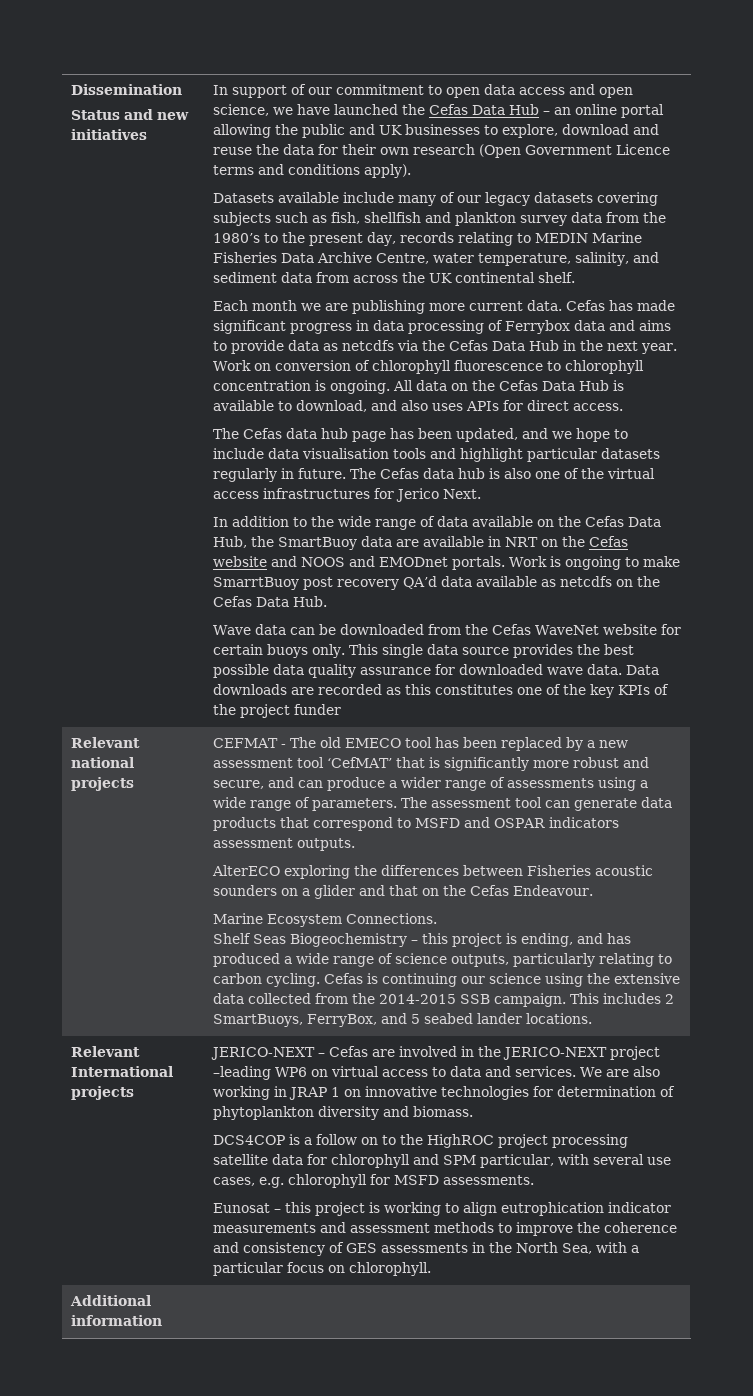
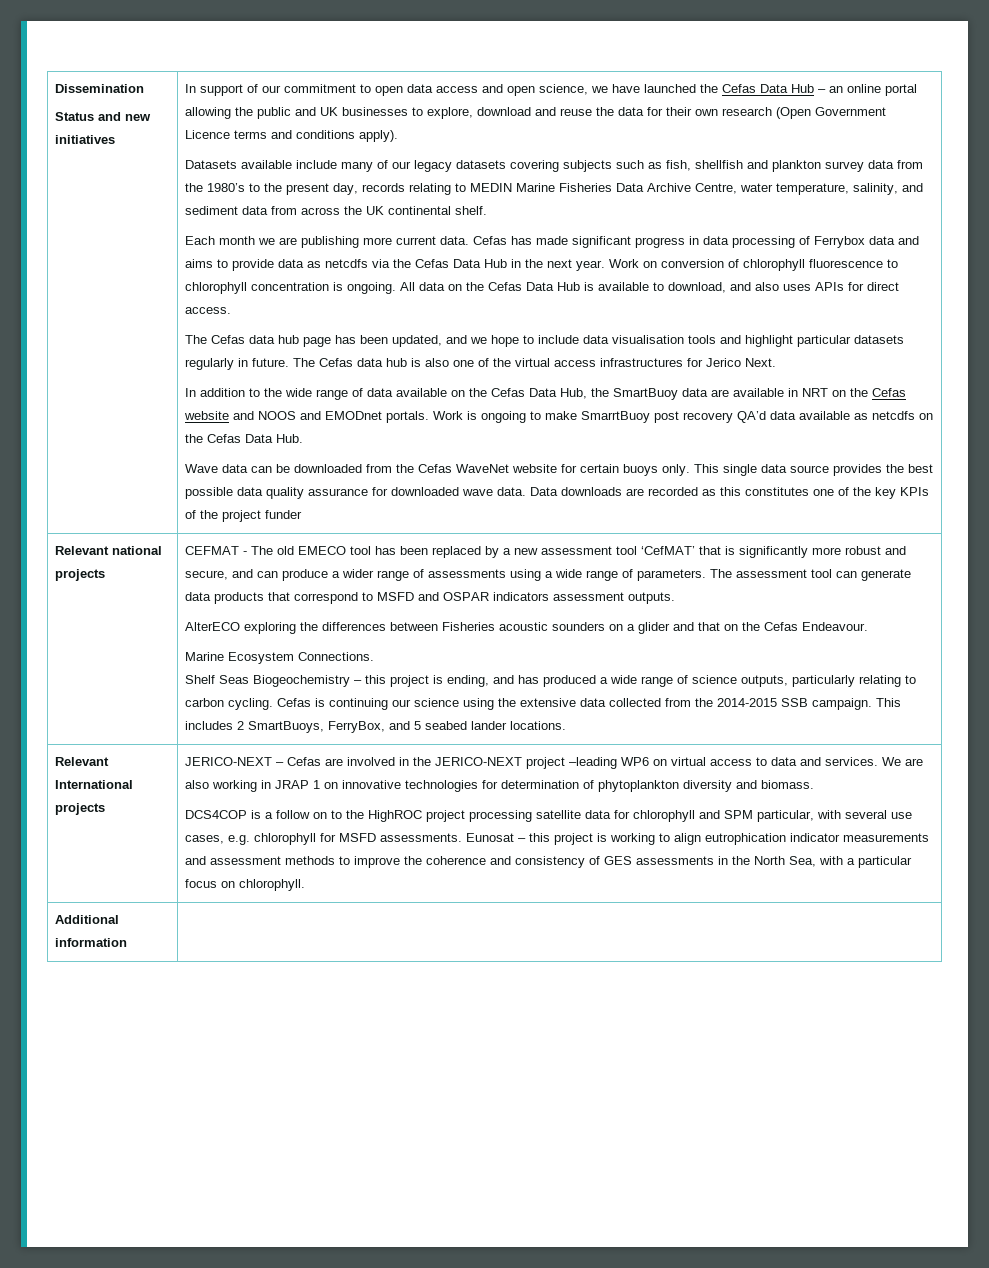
- DCS4COP is a follow on to the HighROC project processing satellite data for chlorophyll and SPM particular, with several use cases, e.g. chlorophyll for MSFD assessments.
- Eunosat – this project is working to align eutrophication indicator measurements and assessment methods to improve the coherence and consistency of GES assessments in the North Sea, with a particular focus on chlorophyll.
+ DCS4COP is a follow on to the HighROC project processing satellite data for chlorophyll and SPM particular, with several use cases, e.g. chlorophyll for MSFD assessments. Eunosat – this project is working to align eutrophication indicator measurements and assessment methods to improve the coherence and consistency of GES assessments in the North Sea, with a particular focus on chlorophyll.

